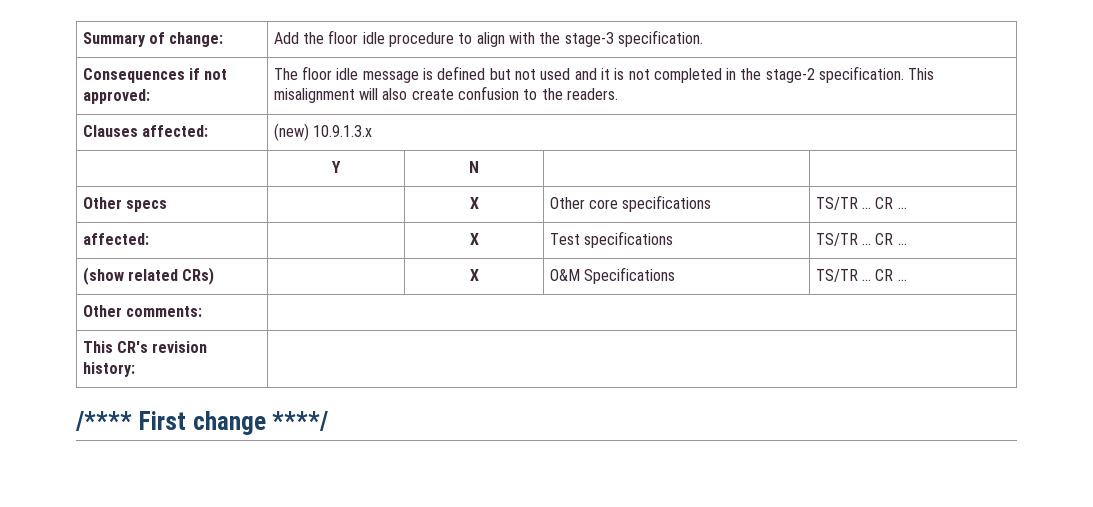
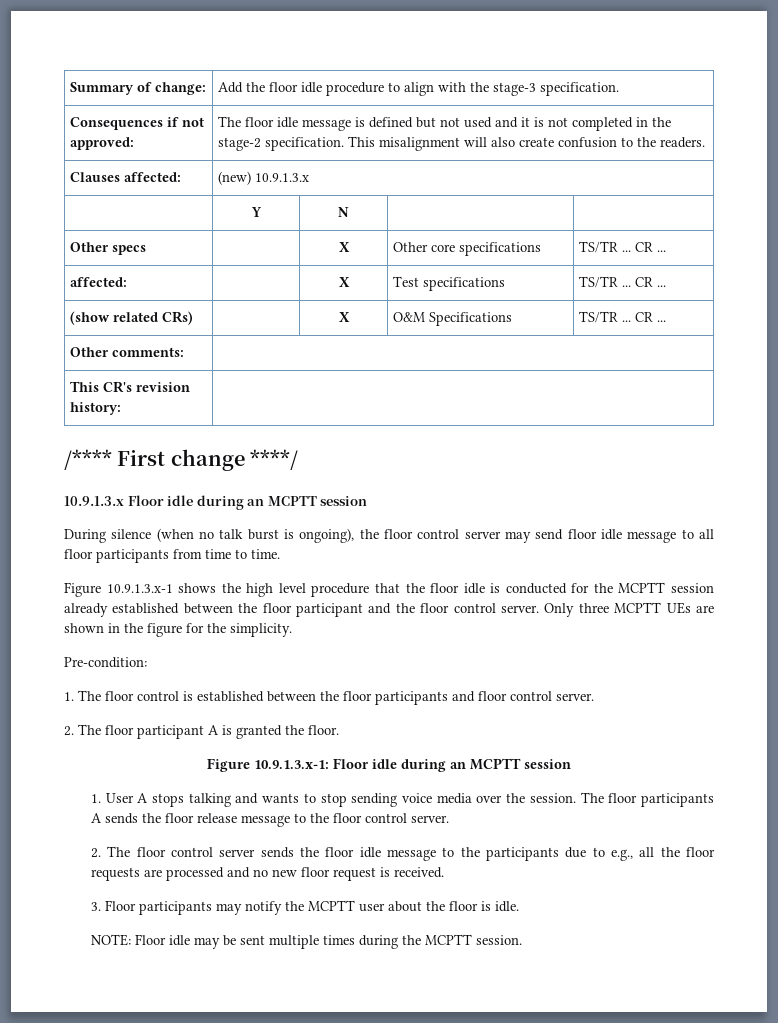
+ 10.9.1.3.x Floor idle during an MCPTT session
+ During silence (when no talk burst is ongoing), the floor control server may send floor idle message to all floor participants from time to time.
+ Figure 10.9.1.3.x-1 shows the high level procedure that the floor idle is conducted for the MCPTT session already established between the floor participant and the floor control server. Only three MCPTT UEs are shown in the figure for the simplicity.
+ Pre-condition:
+ 1. The floor control is established between the floor participants and floor control server.
+ 2. The floor participant A is granted the floor.
+ Figure 10.9.1.3.x-1: Floor idle during an MCPTT session
+ 1. User A stops talking and wants to stop sending voice media over the session. The floor participants A sends the floor release message to the floor control server.
+ 2. The floor control server sends the floor idle message to the participants due to e.g., all the floor requests are processed and no new floor request is received.
+ 3. Floor participants may notify the MCPTT user about the floor is idle.
+ NOTE: Floor idle may be sent multiple times during the MCPTT session.

